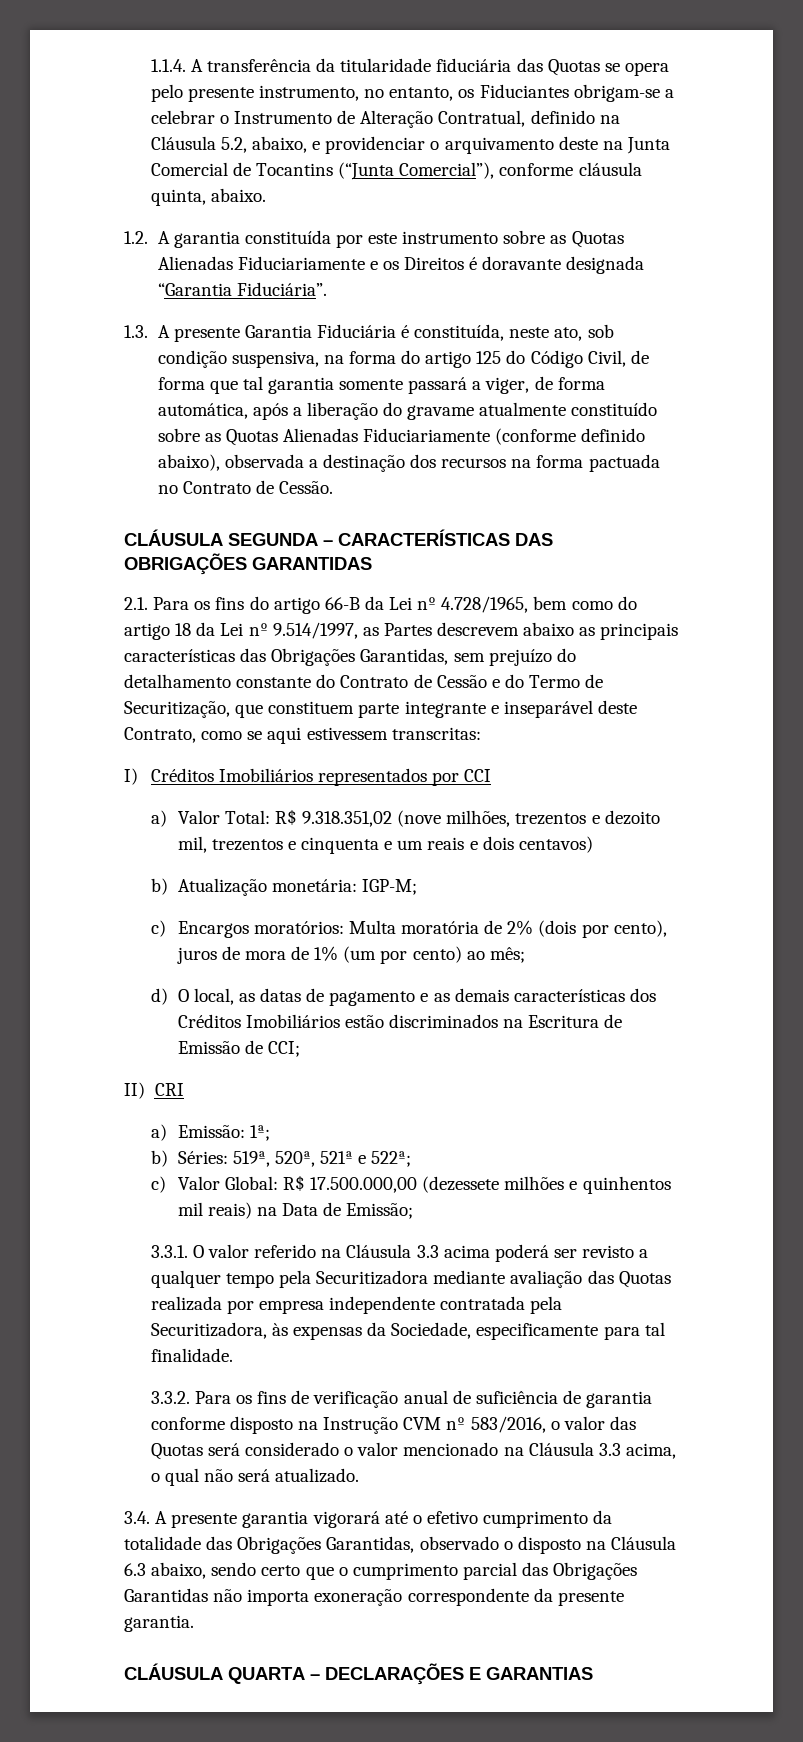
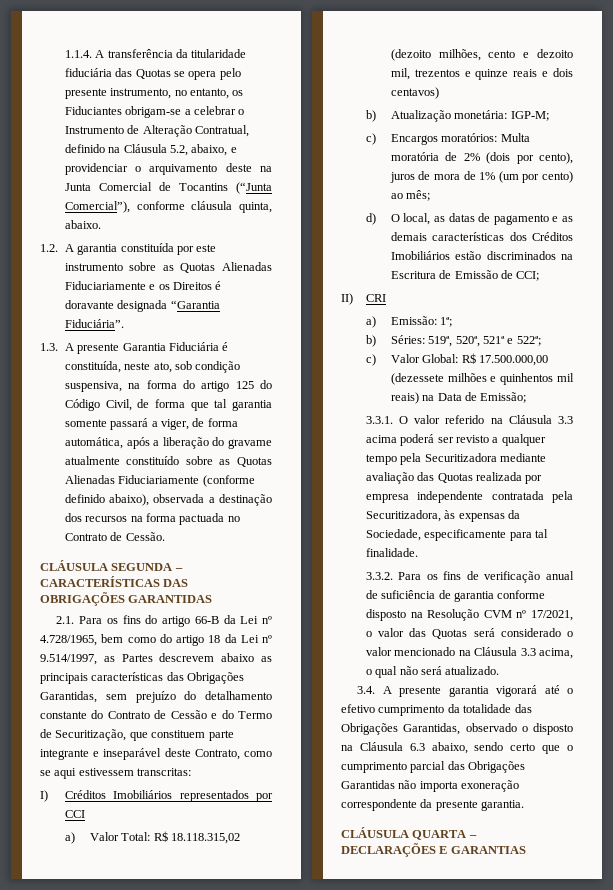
- a) Valor Total: R$ 9.318.351,02 (nove milhões, trezentos e dezoito mil, trezentos e cinquenta e um reais e dois centavos)
+ a) Valor Total: R$ 18.118.315,02 (dezoito milhões, cento e dezoito mil, trezentos e quinze reais e dois centavos)
- 3.3.2. Para os fins de verificação anual de suficiência de garantia conforme disposto na Instrução CVM nº 583/2016, o valor das Quotas será considerado o valor mencionado na Cláusula 3.3 acima, o qual não será atualizado.
+ 3.3.2. Para os fins de verificação anual de suficiência de garantia conforme disposto na Resolução CVM nº 17/2021, o valor das Quotas será considerado o valor mencionado na Cláusula 3.3 acima, o qual não será atualizado.

